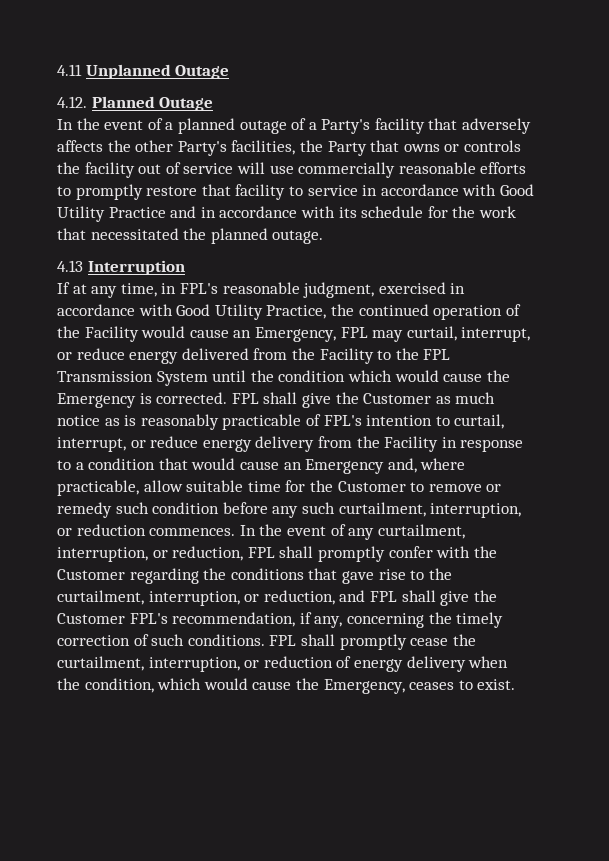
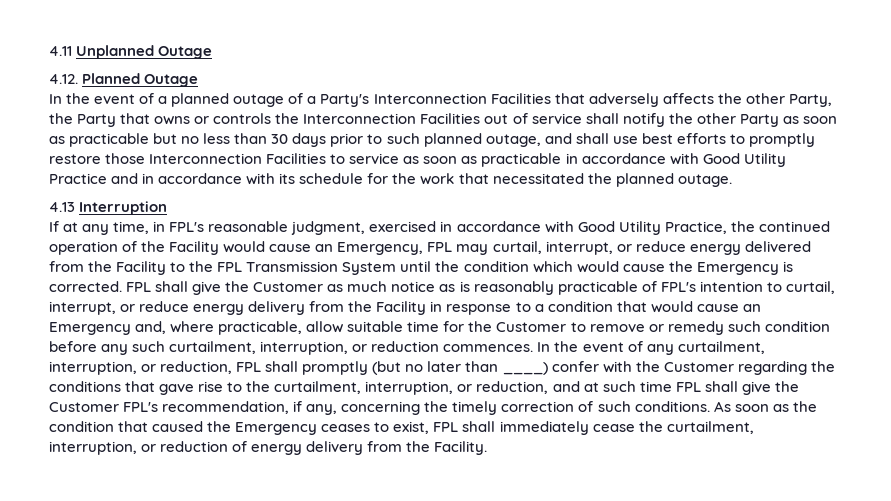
- In the event of a planned outage of a Party's facility that adversely affects the other Party's facilities, the Party that owns or controls the facility out of service will use commercially reasonable efforts to promptly restore that facility to service in accordance with Good Utility Practice and in accordance with its schedule for the work that necessitated the planned outage.
+ In the event of a planned outage of a Party's Interconnection Facilities that adversely affects the other Party, the Party that owns or controls the Interconnection Facilities out of service shall notify the other Party as soon as practicable but no less than 30 days prior to such planned outage, and shall use best efforts to promptly restore those Interconnection Facilities to service as soon as practicable in accordance with Good Utility Practice and in accordance with its schedule for the work that necessitated the planned outage.
- In the event of any curtailment, interruption, or reduction, FPL shall promptly confer with the Customer regarding the conditions that gave rise to the curtailment, interruption, or reduction, and FPL shall give the Customer FPL's recommendation, if any, concerning the timely correction of such conditions.
+ In the event of any curtailment, interruption, or reduction, FPL shall promptly (but no later than ____) confer with the Customer regarding the conditions that gave rise to the curtailment, interruption, or reduction, and at such time FPL shall give the Customer FPL's recommendation, if any, concerning the timely correction of such conditions.
- FPL shall promptly cease the curtailment, interruption, or reduction of energy delivery when the condition, which would cause the Emergency, ceases to exist.
+ As soon as the condition that caused the Emergency ceases to exist, FPL shall immediately cease the curtailment, interruption, or reduction of energy delivery from the Facility.

